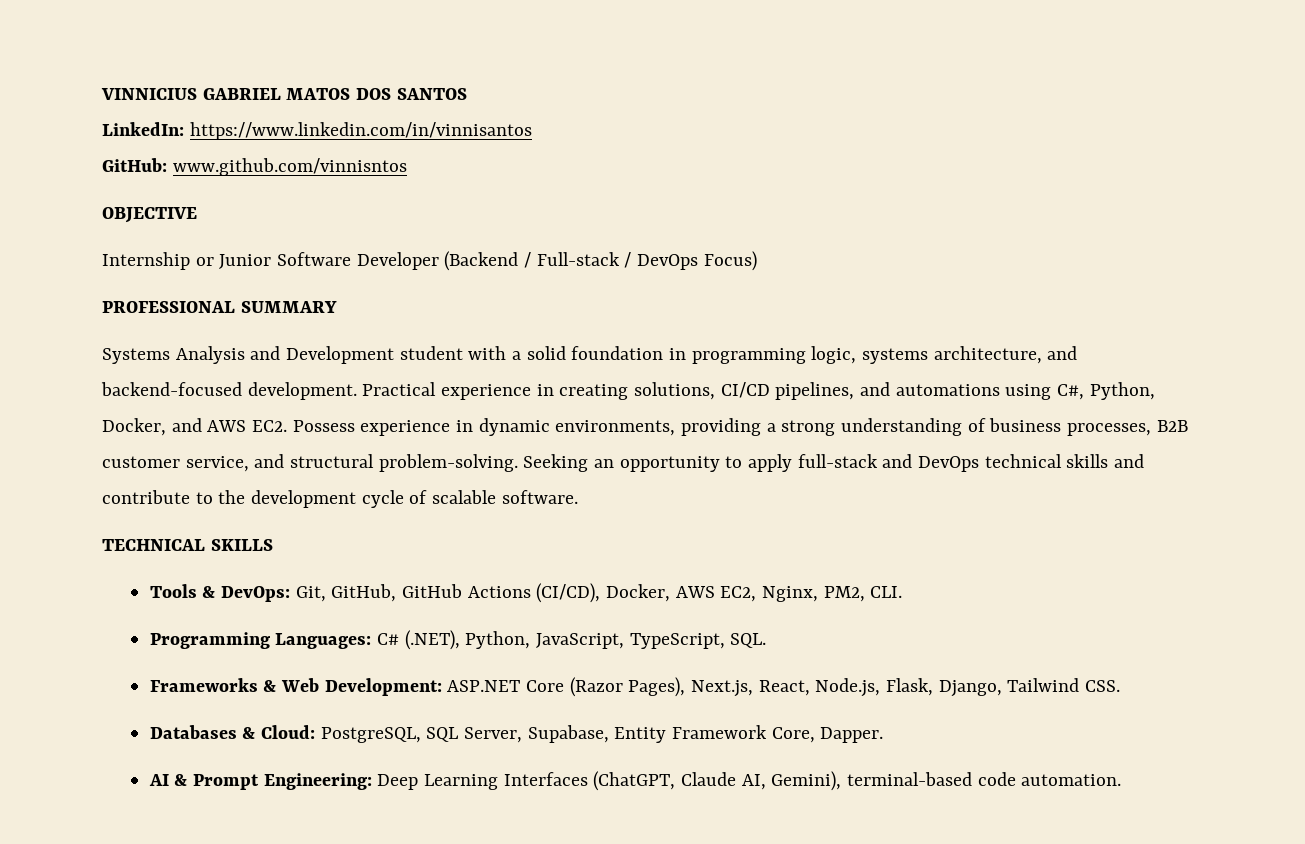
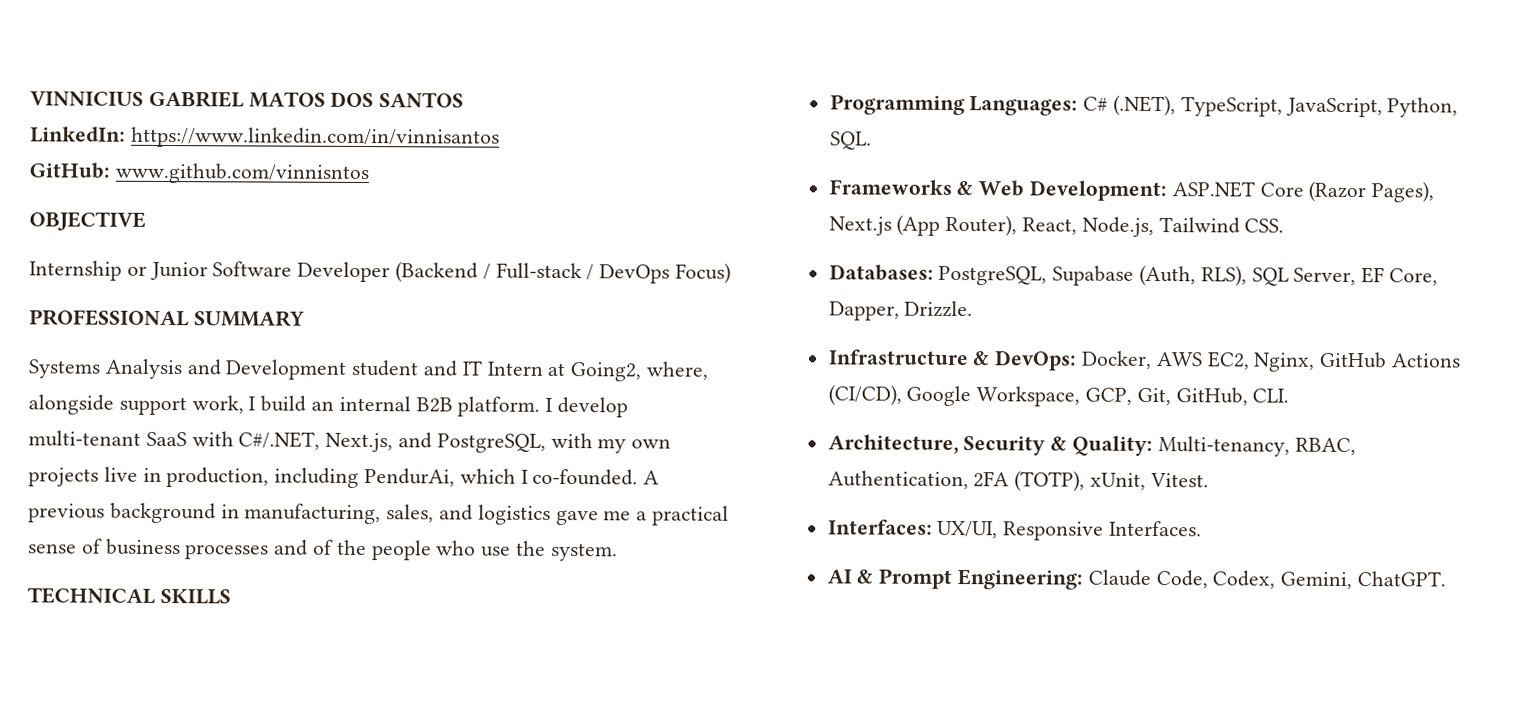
- Systems Analysis and Development student with a solid foundation in programming logic, systems architecture, and backend-focused development. Practical experience in creating solutions, CI/CD pipelines, and automations using C#, Python, Docker, and AWS EC2. Possess experience in dynamic environments, providing a strong understanding of business processes, B2B customer service, and structural problem-solving. Seeking an opportunity to apply full-stack and DevOps technical skills and contribute to the development cycle of scalable software.
+ Systems Analysis and Development student and IT Intern at Going2, where, alongside support work, I build an internal B2B platform. I develop multi-tenant SaaS with C#/.NET, Next.js, and PostgreSQL, with my own projects live in production, including PendurAi, which I co-founded. A previous background in manufacturing, sales, and logistics gave me a practical sense of business processes and of the people who use the system.
  TECHNICAL SKILLS
- Tools & DevOps: Git, GitHub, GitHub Actions (CI/CD), Docker, AWS EC2, Nginx, PM2, CLI.
- Programming Languages: C# (.NET), Python, JavaScript, TypeScript, SQL.
+ Programming Languages: C# (.NET), TypeScript, JavaScript, Python, SQL.
- Frameworks & Web Development: ASP.NET Core (Razor Pages), Next.js, React, Node.js, Flask, Django, Tailwind CSS.
- Databases & Cloud: PostgreSQL, SQL Server, Supabase, Entity Framework Core, Dapper.
- AI & Prompt Engineering: Deep Learning Interfaces (ChatGPT, Claude AI, Gemini), terminal-based code automation.
+ Frameworks & Web Development: ASP.NET Core (Razor Pages), Next.js (App Router), React, Node.js, Tailwind CSS.
+ Databases: PostgreSQL, Supabase (Auth, RLS), SQL Server, EF Core, Dapper, Drizzle.
+ Infrastructure & DevOps: Docker, AWS EC2, Nginx, GitHub Actions (CI/CD), Google Workspace, GCP, Git, GitHub, CLI.
+ Architecture, Security & Quality: Multi-tenancy, RBAC, Authentication, 2FA (TOTP), xUnit, Vitest.
+ Interfaces: UX/UI, Responsive Interfaces.
+ AI & Prompt Engineering: Claude Code, Codex, Gemini, ChatGPT.

